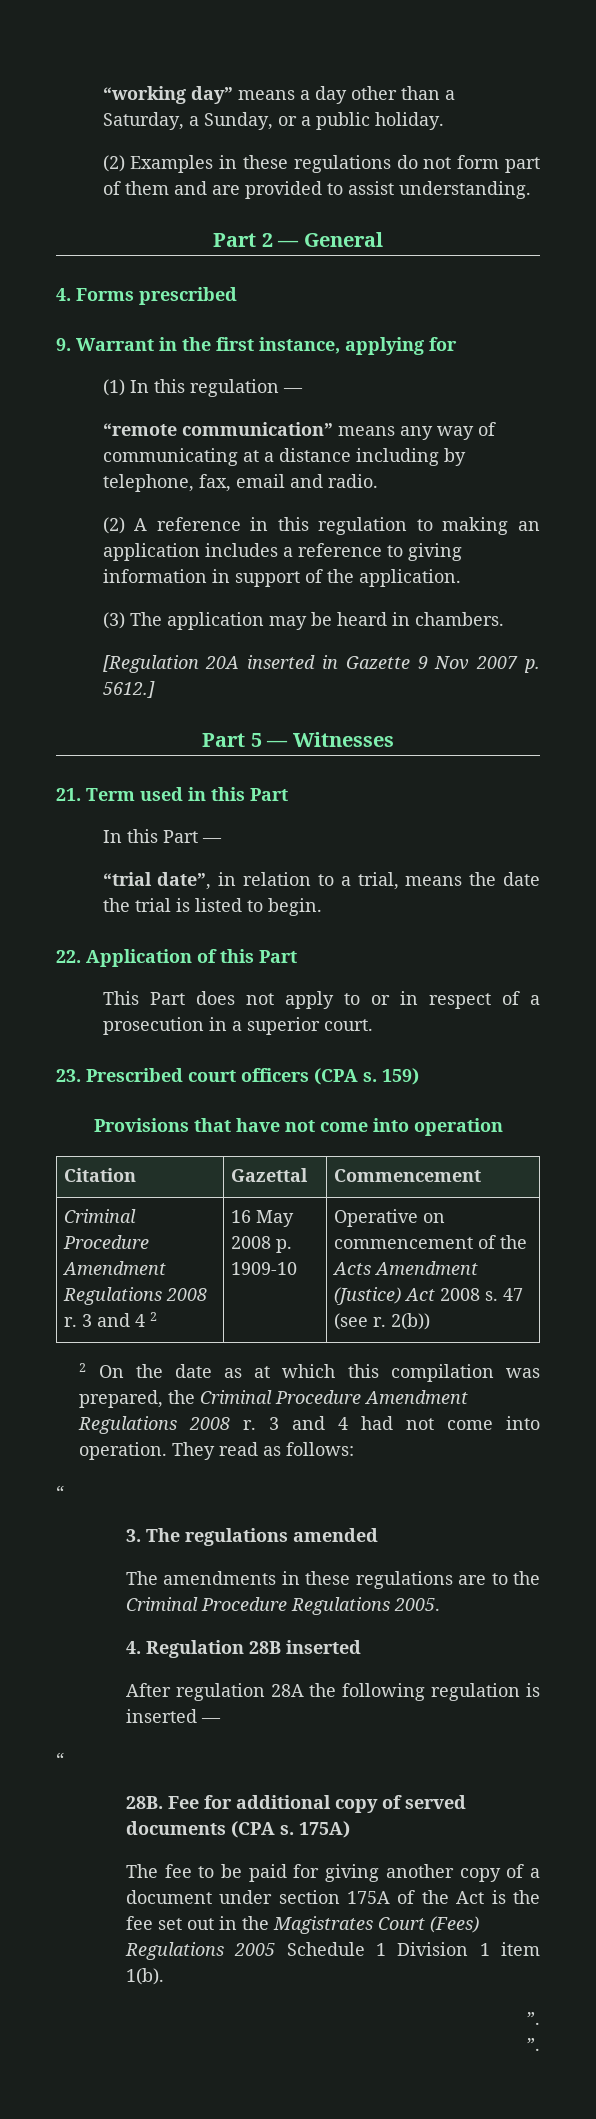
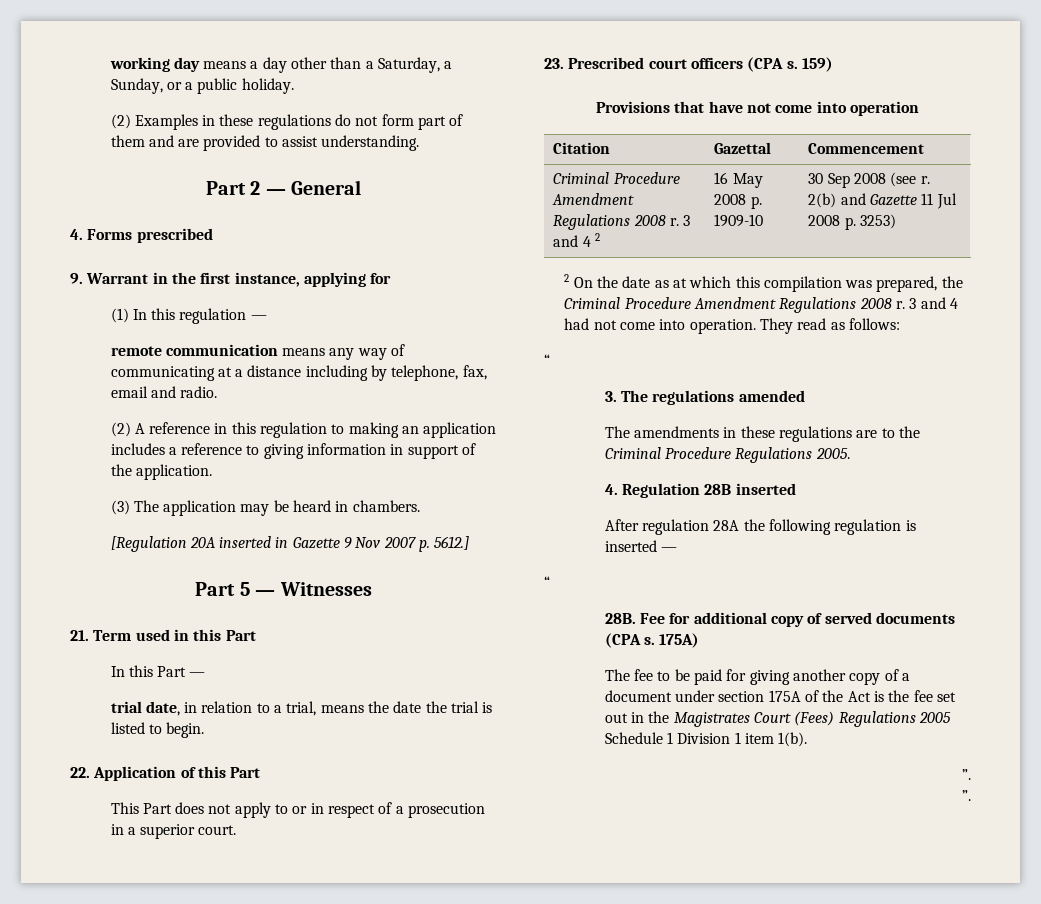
- “working day” means a day other than a Saturday, a Sunday, or a public holiday.
+ working day means a day other than a Saturday, a Sunday, or a public holiday.
- “remote communication” means any way of communicating at a distance including by telephone, fax, email and radio.
+ remote communication means any way of communicating at a distance including by telephone, fax, email and radio.
- “trial date”, in relation to a trial, means the date the trial is listed to begin.
+ trial date, in relation to a trial, means the date the trial is listed to begin.
- Criminal Procedure Amendment Regulations 2008 r. 3 and 4 2 | 16 May 2008 p. 1909-10 | Operative on commencement of the Acts Amendment (Justice) Act 2008 s. 47 (see r. 2(b))
+ Criminal Procedure Amendment Regulations 2008 r. 3 and 4 2 | 16 May 2008 p. 1909-10 | 30 Sep 2008 (see r. 2(b) and Gazette 11 Jul 2008 p. 3253)

